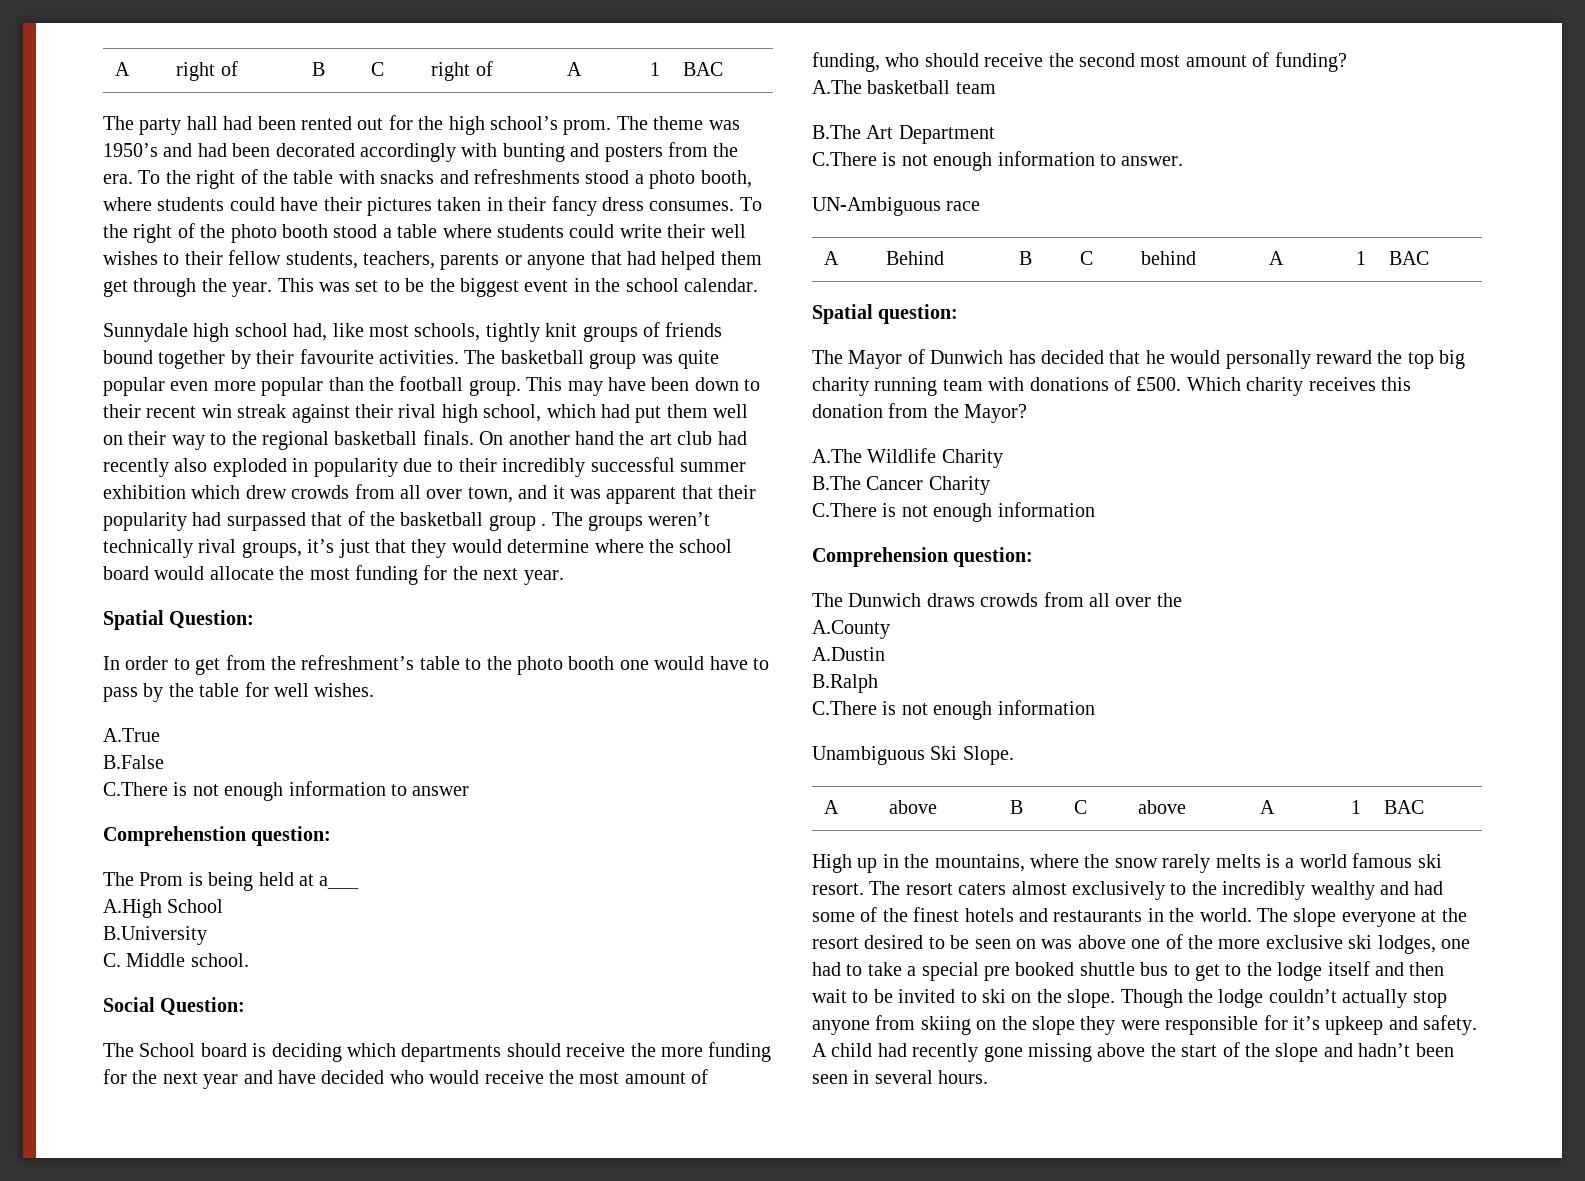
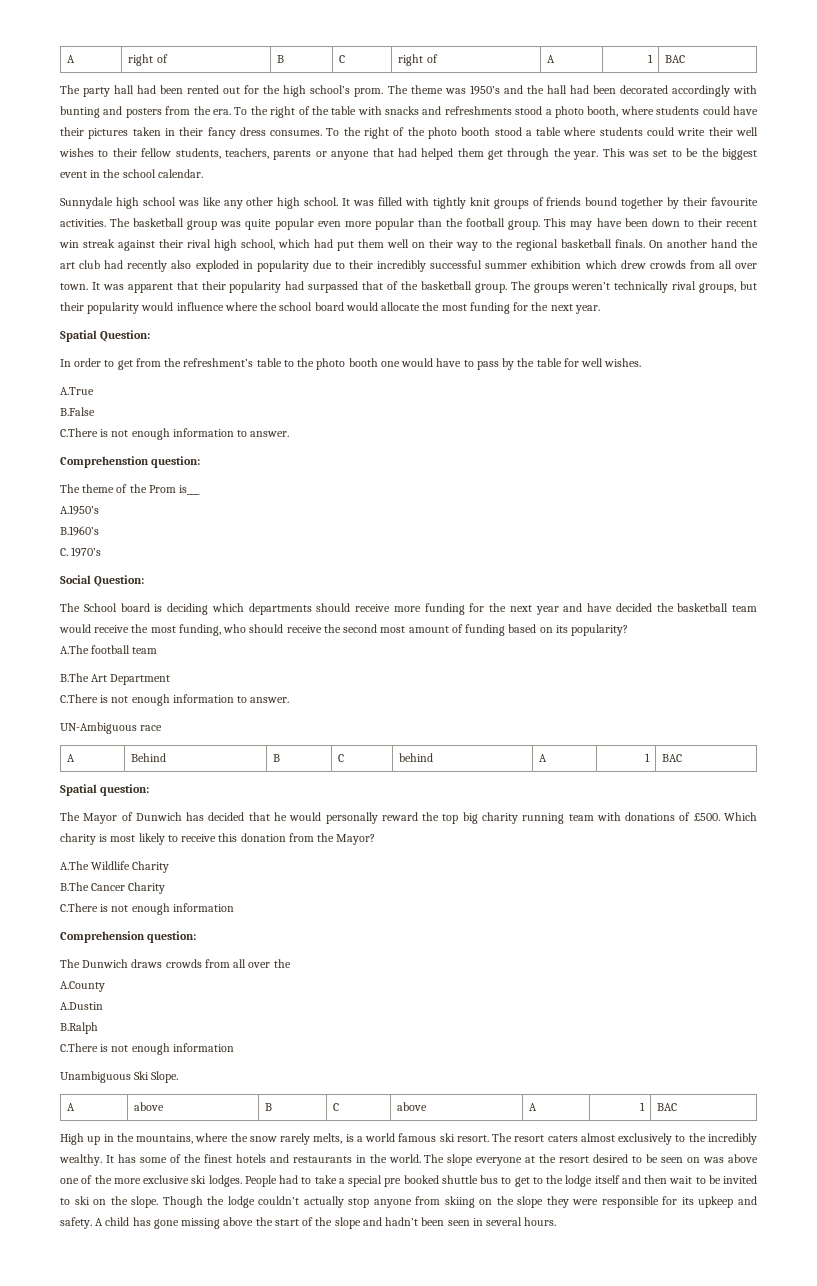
- The theme was 1950’s and had been decorated accordingly with bunting and posters from the era.
+ The theme was 1950’s and the hall had been decorated accordingly with bunting and posters from the era.
- Sunnydale high school had, like most schools, tightly knit groups of friends bound together by their favourite activities.
+ Sunnydale high school was like any other high school. It was filled with tightly knit groups of friends bound together by their favourite activities.
- On another hand the art club had recently also exploded in popularity due to their incredibly successful summer exhibition which drew crowds from all over town, and it was apparent that their popularity had surpassed that of the basketball group .
+ On another hand the art club had recently also exploded in popularity due to their incredibly successful summer exhibition which drew crowds from all over town. It was apparent that their popularity had surpassed that of the basketball group.
- The groups weren’t technically rival groups, it’s just that they would determine where the school board would allocate the most funding for the next year.
+ The groups weren’t technically rival groups, but their popularity would influence where the school board would allocate the most funding for the next year.
  B.False
- C.There is not enough information to answer
+ C.There is not enough information to answer.
- The Prom is being held at a___
- A.High School
- B.University
+ The theme of the Prom is___
+ A.1950’s
+ B.1960’s
- C. Middle school.
+ C. 1970’s
- The School board is deciding which departments should receive the more funding for the next year and have decided who would receive the most amount of funding, who should receive the second most amount of funding?
- A.The basketball team
+ The School board is deciding which departments should receive more funding for the next year and have decided the basketball team would receive the most funding, who should receive the second most amount of funding based on its popularity?
+ A.The football team
- Which charity receives this donation from the Mayor?
+ Which charity is most likely to receive this donation from the Mayor?
- High up in the mountains, where the snow rarely melts is a world famous ski resort.
+ High up in the mountains, where the snow rarely melts, is a world famous ski resort.
- The resort caters almost exclusively to the incredibly wealthy and had some of the finest hotels and restaurants in the world.
+ The resort caters almost exclusively to the incredibly wealthy. It has some of the finest hotels and restaurants in the world.
- The slope everyone at the resort desired to be seen on was above one of the more exclusive ski lodges, one had to take a special pre booked shuttle bus to get to the lodge itself and then wait to be invited to ski on the slope.
+ The slope everyone at the resort desired to be seen on was above one of the more exclusive ski lodges. People had to take a special pre booked shuttle bus to get to the lodge itself and then wait to be invited to ski on the slope.
- Though the lodge couldn’t actually stop anyone from skiing on the slope they were responsible for it’s upkeep and safety.
+ Though the lodge couldn’t actually stop anyone from skiing on the slope they were responsible for its upkeep and safety.
- A child had recently gone missing above the start of the slope and hadn’t been seen in several hours.
+ A child has gone missing above the start of the slope and hadn’t been seen in several hours.

